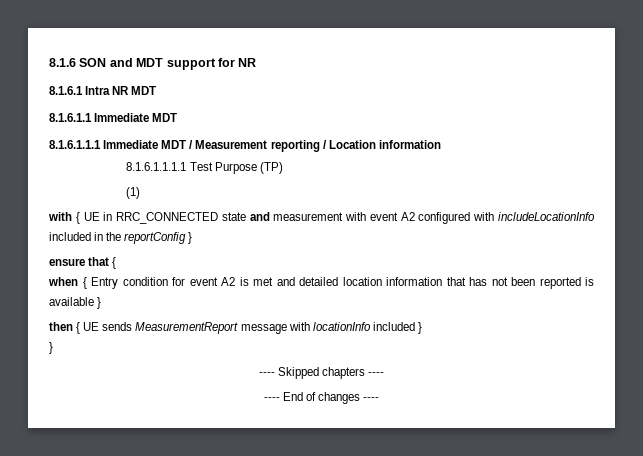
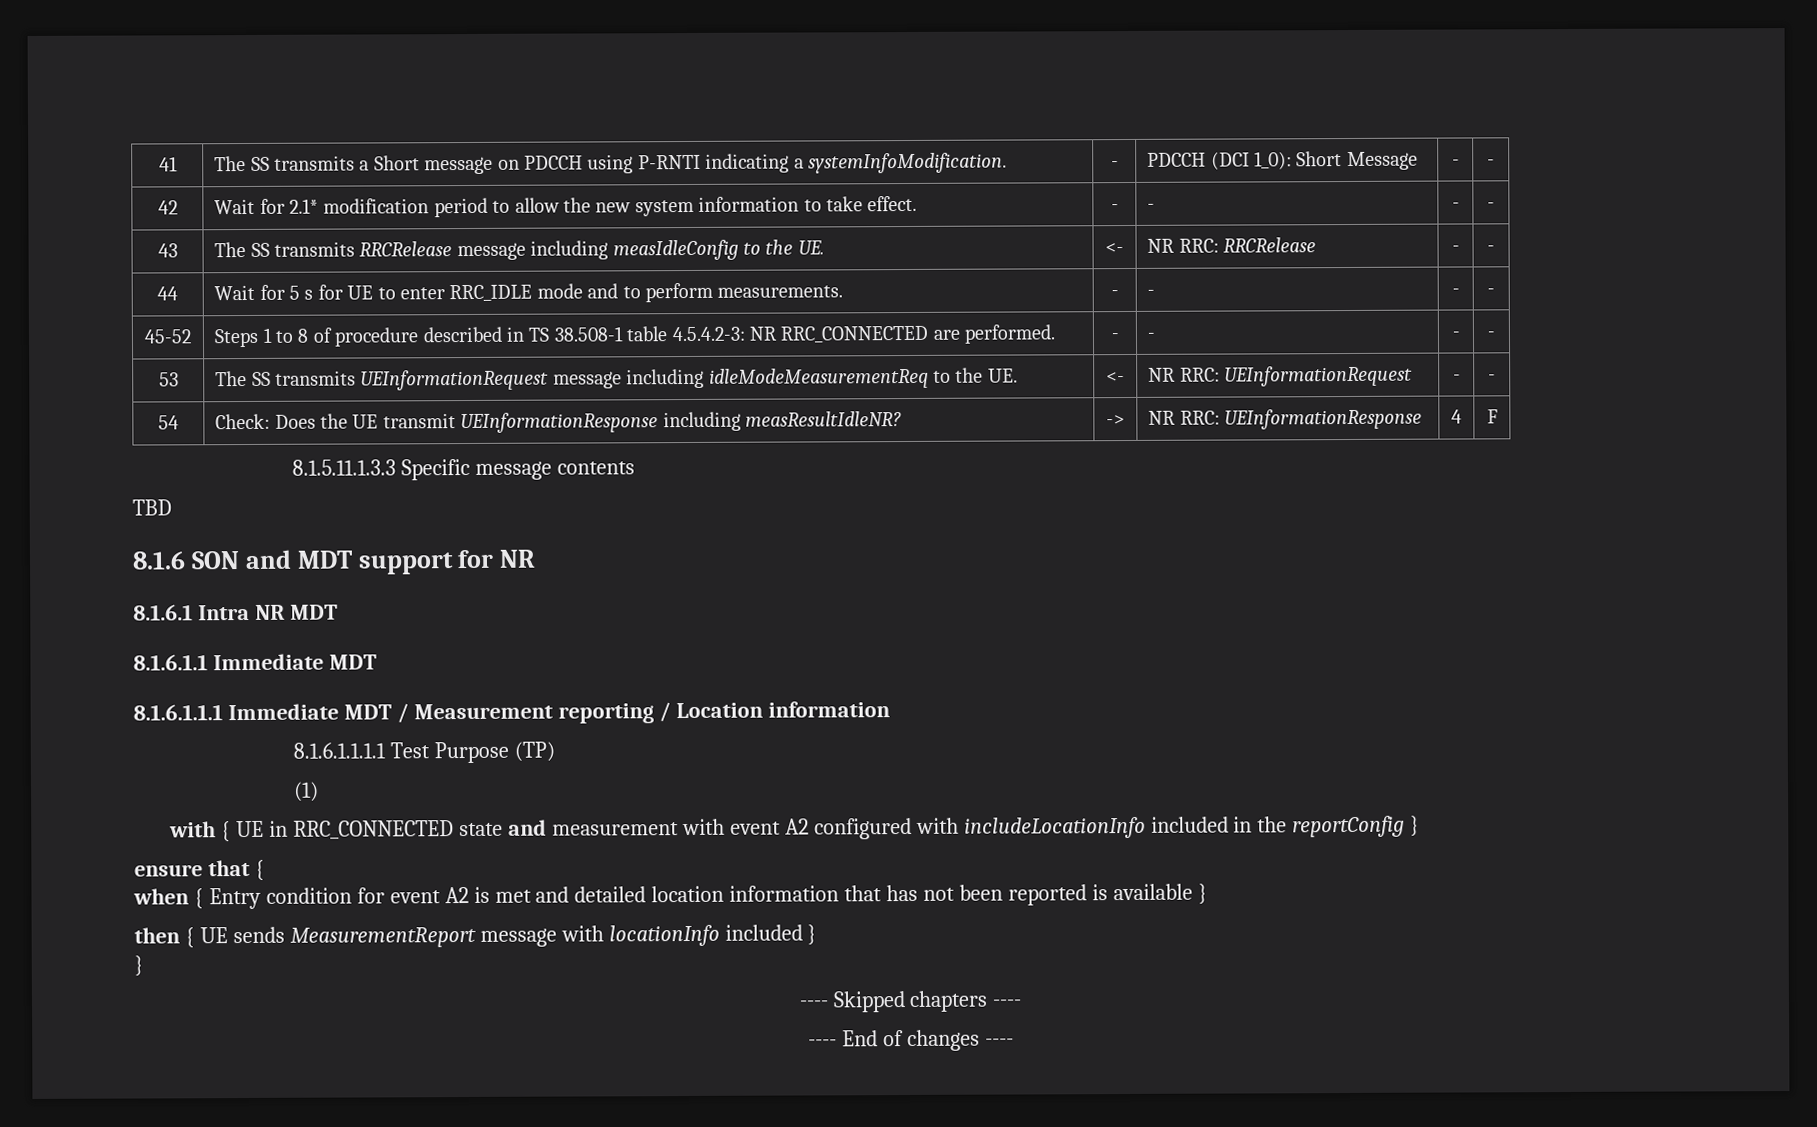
+ 41 | The SS transmits a Short message on PDCCH using P-RNTI indicating a systemInfoModification. | - | PDCCH (DCI 1_0): Short Message | - | -
+ 42 | Wait for 2.1* modification period to allow the new system information to take effect. | - | - | - | -
+ 43 | The SS transmits RRCRelease message including measIdleConfig to the UE. | <- | NR RRC: RRCRelease | - | -
+ 44 | Wait for 5 s for UE to enter RRC_IDLE mode and to perform measurements. | - | - | - | -
+ 45-52 | Steps 1 to 8 of procedure described in TS 38.508-1 table 4.5.4.2-3: NR RRC_CONNECTED are performed. | - | - | - | -
+ 53 | The SS transmits UEInformationRequest message including idleModeMeasurementReq to the UE. | <- | NR RRC: UEInformationRequest | - | -
+ 54 | Check: Does the UE transmit UEInformationResponse including measResultIdleNR? | -> | NR RRC: UEInformationResponse | 4 | F
+ 8.1.5.11.1.3.3 Specific message contents
+ TBD

